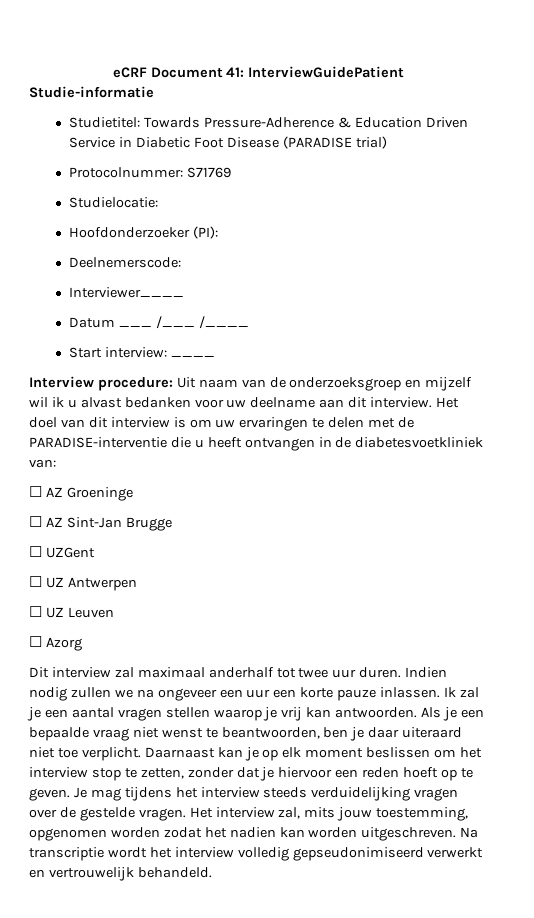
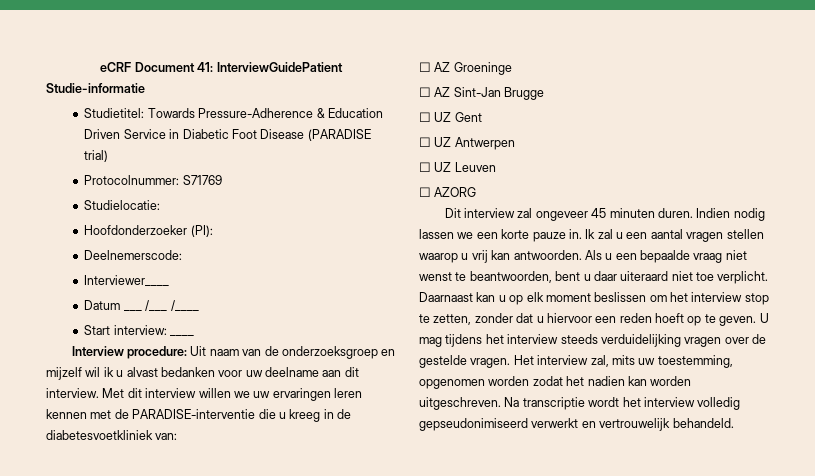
- Het doel van dit interview is om uw ervaringen te delen met de PARADISE-interventie die u heeft ontvangen in de diabetesvoetkliniek van:
+ Met dit interview willen we uw ervaringen leren kennen met de PARADISE-interventie die u kreeg in de diabetesvoetkliniek van:
- ☐ UZGent
+ ☐ UZ Gent
- ☐ Azorg
+ ☐ AZORG
- Dit interview zal maximaal anderhalf tot twee uur duren. Indien nodig zullen we na ongeveer een uur een korte pauze inlassen.
+ Dit interview zal ongeveer 45 minuten duren. Indien nodig lassen we een korte pauze in.
- Ik zal je een aantal vragen stellen waarop je vrij kan antwoorden.
+ Ik zal u een aantal vragen stellen waarop u vrij kan antwoorden.
- Als je een bepaalde vraag niet wenst te beantwoorden, ben je daar uiteraard niet toe verplicht.
+ Als u een bepaalde vraag niet wenst te beantwoorden, bent u daar uiteraard niet toe verplicht.
- Daarnaast kan je op elk moment beslissen om het interview stop te zetten, zonder dat je hiervoor een reden hoeft op te geven.
+ Daarnaast kan u op elk moment beslissen om het interview stop te zetten, zonder dat u hiervoor een reden hoeft op te geven.
- Je mag tijdens het interview steeds verduidelijking vragen over de gestelde vragen.
+ U mag tijdens het interview steeds verduidelijking vragen over de gestelde vragen.
- Het interview zal, mits jouw toestemming, opgenomen worden zodat het nadien kan worden uitgeschreven.
+ Het interview zal, mits uw toestemming, opgenomen worden zodat het nadien kan worden uitgeschreven.

